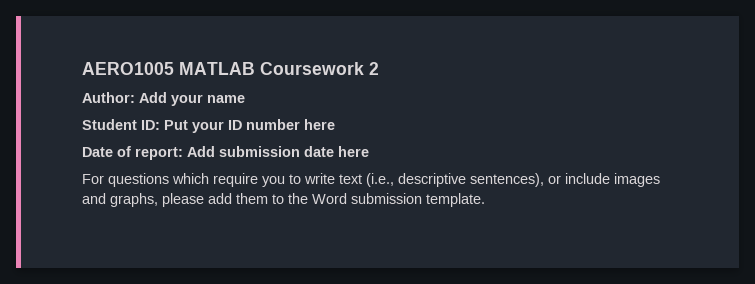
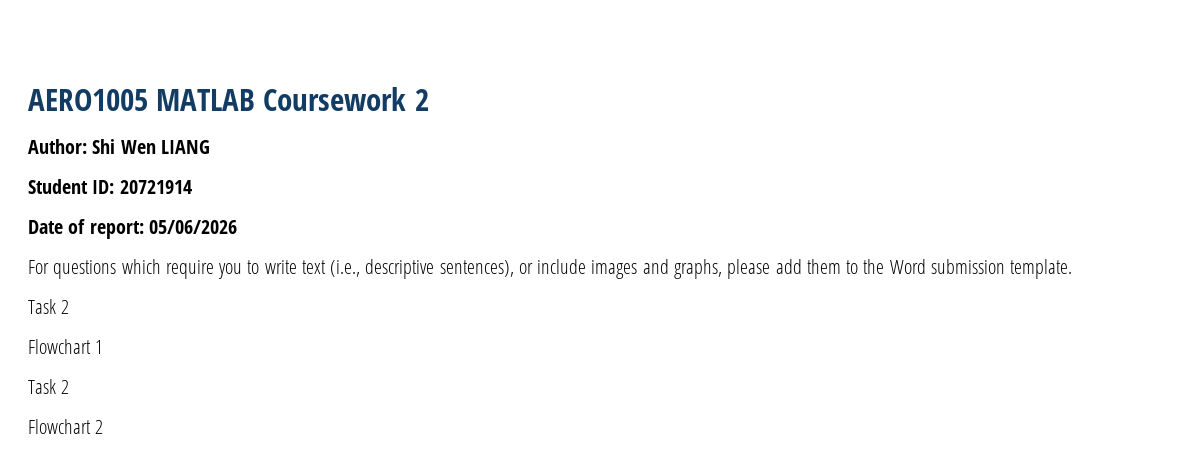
- Author: Add your name
+ Author: Shi Wen LIANG
- Student ID: Put your ID number here
+ Student ID: 20721914
- Date of report: Add submission date here
+ Date of report: 05/06/2026
  For questions which require you to write text (i.e., descriptive sentences), or include images and graphs, please add them to the Word submission template.
+ Task 2
+ Flowchart 1
+ Task 2
+ Flowchart 2

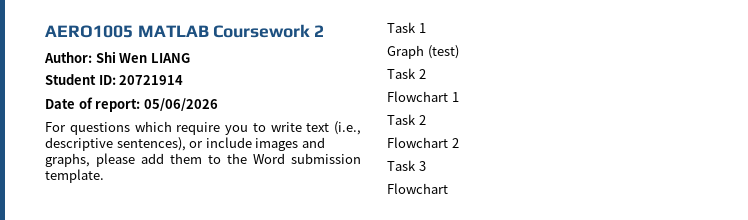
+ Task 1
+ Graph (test)
+ Task 3
+ Flowchart

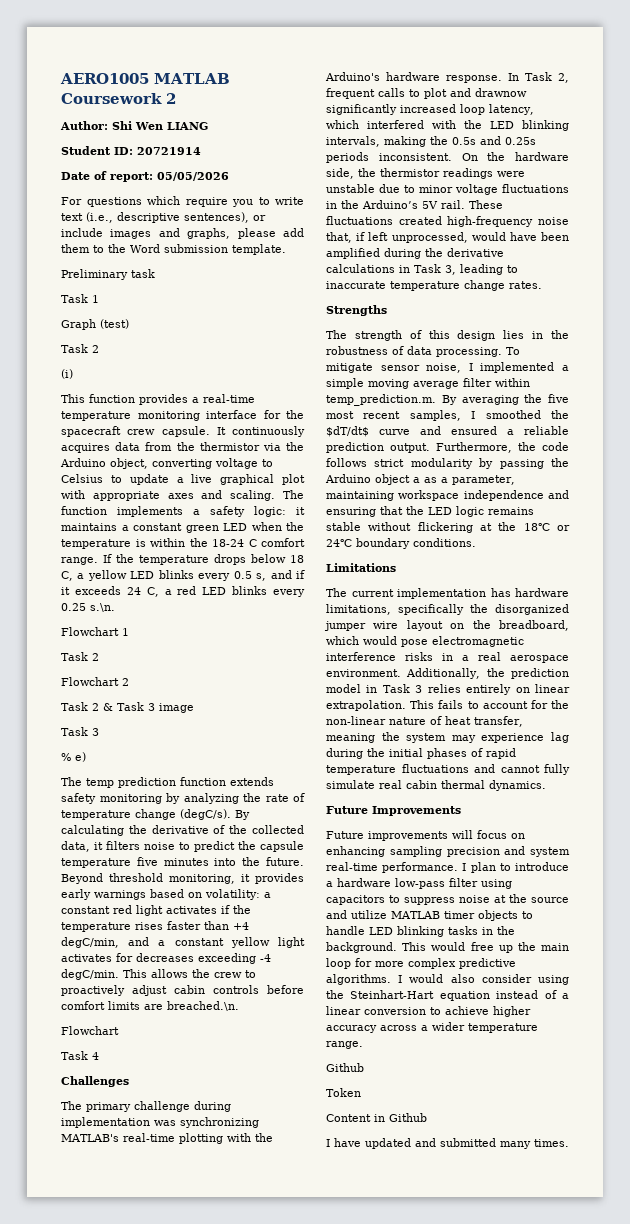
- Date of report: 05/06/2026
+ Date of report: 05/05/2026
+ Preliminary task
+ (i)
+ This function provides a real-time temperature monitoring interface for the spacecraft crew capsule. It continuously acquires data from the thermistor via the Arduino object, converting voltage to Celsius to update a live graphical plot with appropriate axes and scaling. The function implements a safety logic: it maintains a constant green LED when the temperature is within the 18-24 C comfort range. If the temperature drops below 18 C, a yellow LED blinks every 0.5 s, and if it exceeds 24 C, a red LED blinks every 0.25 s.\n.
+ Task 2 & Task 3 image
  Task 3
+ % e)
+ The temp prediction function extends safety monitoring by analyzing the rate of temperature change (degC/s). By calculating the derivative of the collected data, it filters noise to predict the capsule temperature five minutes into the future. Beyond threshold monitoring, it provides early warnings based on volatility: a constant red light activates if the temperature rises faster than +4 degC/min, and a constant yellow light activates for decreases exceeding -4 degC/min. This allows the crew to proactively adjust cabin controls before comfort limits are breached.\n.
  Flowchart
+ Task 4
+ Challenges
+ The primary challenge during implementation was synchronizing MATLAB's real-time plotting with the Arduino's hardware response. In Task 2, frequent calls to plot and drawnow significantly increased loop latency, which interfered with the LED blinking intervals, making the 0.5s and 0.25s periods inconsistent. On the hardware side, the thermistor readings were unstable due to minor voltage fluctuations in the Arduino’s 5V rail. These fluctuations created high-frequency noise that, if left unprocessed, would have been amplified during the derivative calculations in Task 3, leading to inaccurate temperature change rates.
+ Strengths
+ The strength of this design lies in the robustness of data processing. To mitigate sensor noise, I implemented a simple moving average filter within temp_prediction.m. By averaging the five most recent samples, I smoothed the $dT/dt$ curve and ensured a reliable prediction output. Furthermore, the code follows strict modularity by passing the Arduino object a as a parameter, maintaining workspace independence and ensuring that the LED logic remains stable without flickering at the 18℃ or 24℃ boundary conditions.
+ Limitations
+ The current implementation has hardware limitations, specifically the disorganized jumper wire layout on the breadboard, which would pose electromagnetic interference risks in a real aerospace environment. Additionally, the prediction model in Task 3 relies entirely on linear extrapolation. This fails to account for the non-linear nature of heat transfer, meaning the system may experience lag during the initial phases of rapid temperature fluctuations and cannot fully simulate real cabin thermal dynamics.
+ Future Improvements
+ Future improvements will focus on enhancing sampling precision and system real-time performance. I plan to introduce a hardware low-pass filter using capacitors to suppress noise at the source and utilize MATLAB timer objects to handle LED blinking tasks in the background. This would free up the main loop for more complex predictive algorithms. I would also consider using the Steinhart-Hart equation instead of a linear conversion to achieve higher accuracy across a wider temperature range.
+ Github
+ Token
+ Content in Github
+ I have updated and submitted many times.

